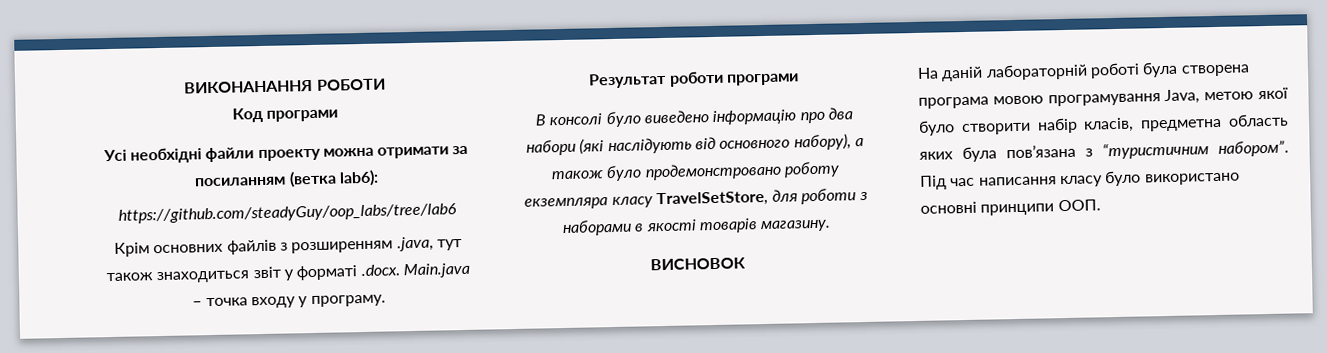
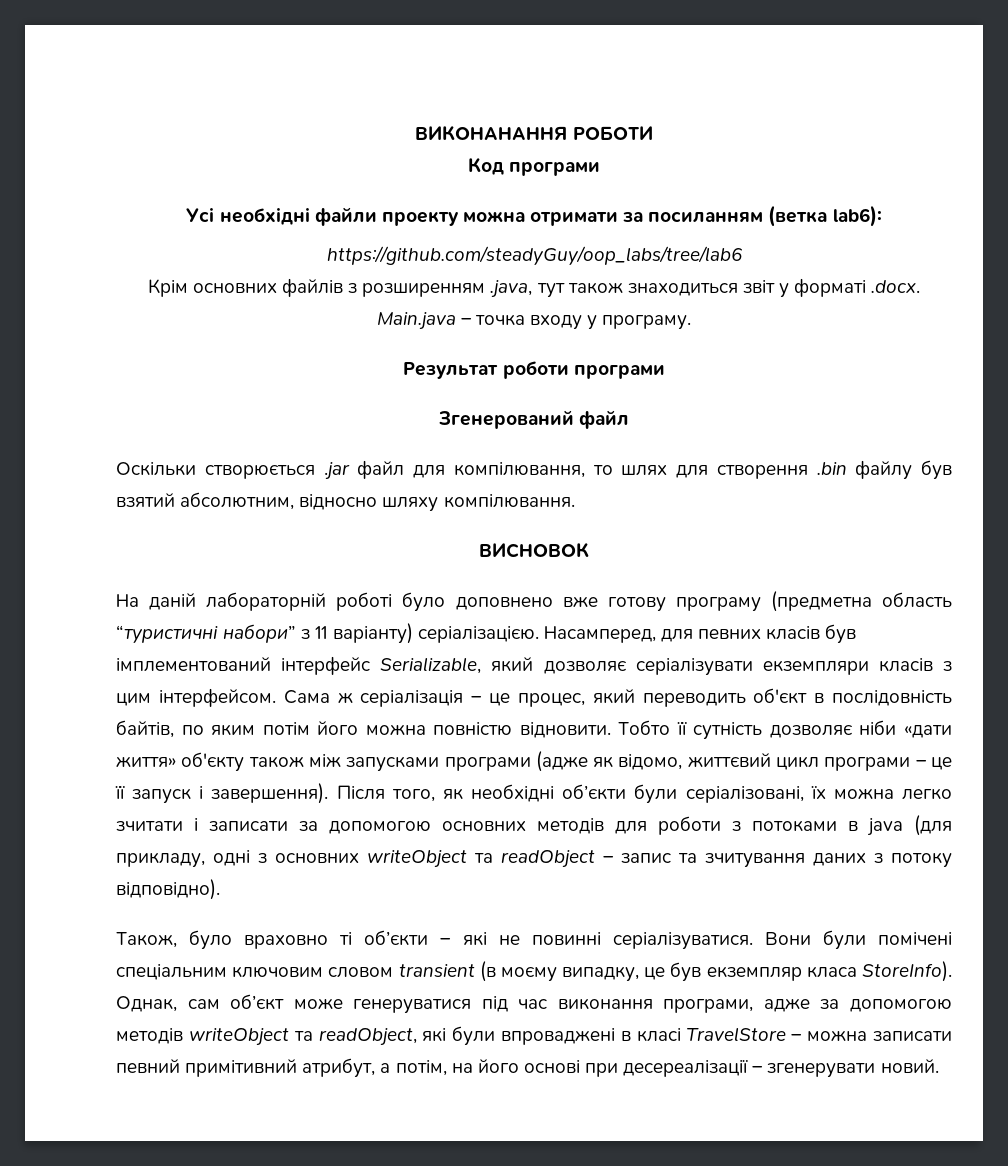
- В консолі було виведено інформацію про два набори (які наслідують від основного набору), а також було продемонстровано роботу екземпляра класу TravelSetStore, для роботи з наборами в якості товарів магазину.
+ Згенерований файл
+ Оскільки створюється .jar файл для компілювання, то шлях для створення .bin файлу був взятий абсолютним, відносно шляху компілювання.
- На даній лабораторній роботі була створена програма мовою програмування Java, метою якої було створити набір класів, предметна область яких була пов’язана з “туристичним набором”. Під час написання класу було використано основні принципи ООП.
+ На даній лабораторній роботі було доповнено вже готову програму (предметна область “туристичні набори” з 11 варіанту) серіалізацією. Насамперед, для певних класів був імплементований інтерфейс Serializable, який дозволяє серіалізувати екземпляри класів з цим інтерфейсом. Сама ж серіалізація – це процес, який переводить об'єкт в послідовність байтів, по яким потім його можна повністю відновити. Тобто її сутність дозволяє ніби «дати життя» об'єкту також між запусками програми (адже як відомо, життєвий цикл програми – це її запуск і завершення). Після того, як необхідні об’єкти були серіалізовані, їх можна легко зчитати і записати за допомогою основних методів для роботи з потоками в java (для прикладу, одні з основних writeObject та readObject – запис та зчитування даних з потоку відповідно).
+ Також, було враховно ті об’єкти – які не повинні серіалізуватися. Вони були помічені спеціальним ключовим словом transient (в моєму випадку, це був екземпляр класа StoreInfo). Однак, сам об’єкт може генеруватися під час виконання програми, адже за допомогою методів writeObject та readObject, які були впроваджені в класі TravelStore – можна записати певний примітивний атрибут, а потім, на його основі при десереалізації – згенерувати новий.

